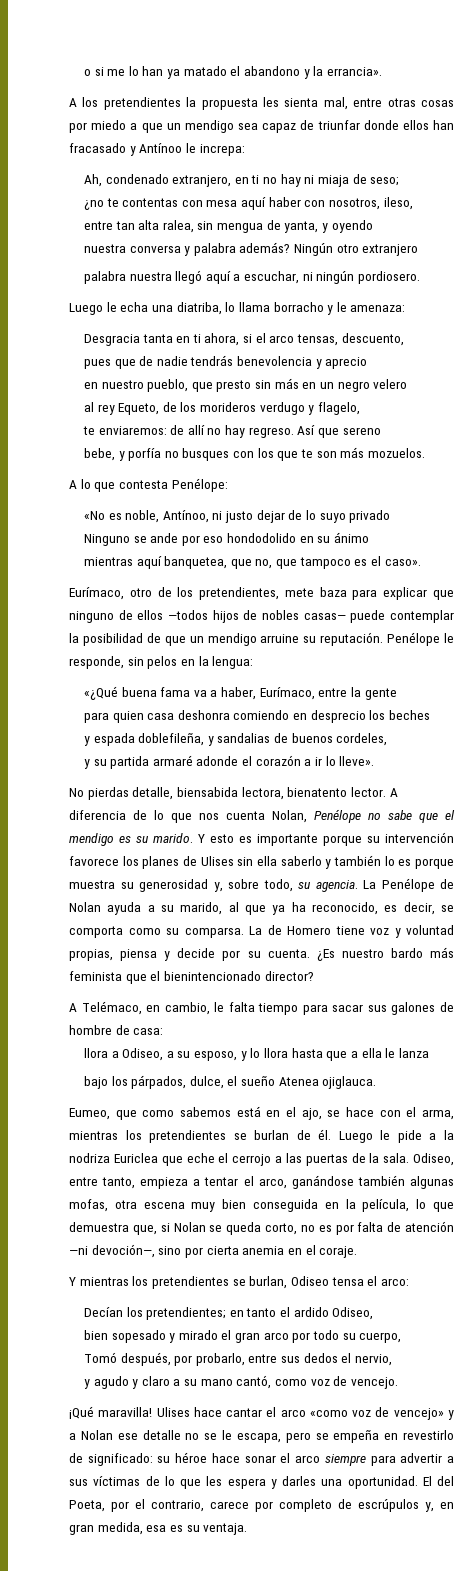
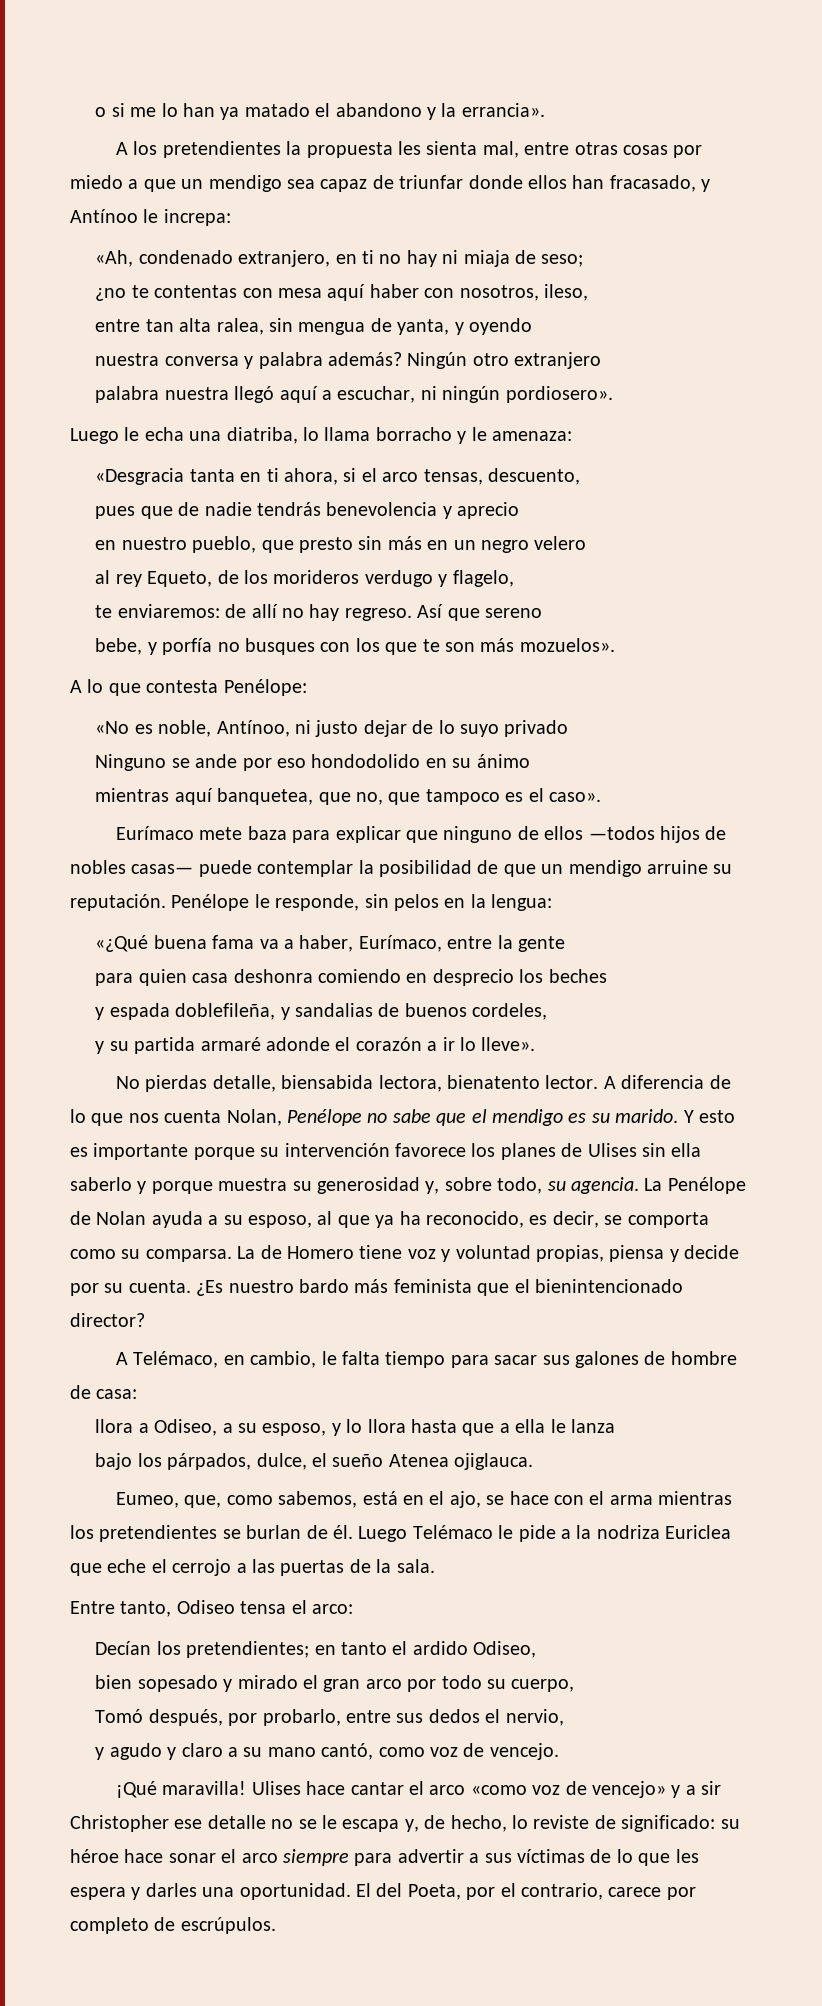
- A los pretendientes la propuesta les sienta mal, entre otras cosas por miedo a que un mendigo sea capaz de triunfar donde ellos han fracasado y Antínoo le increpa:
+ A los pretendientes la propuesta les sienta mal, entre otras cosas por miedo a que un mendigo sea capaz de triunfar donde ellos han fracasado, y Antínoo le increpa:
- Ah, condenado extranjero, en ti no hay ni miaja de seso;
+ «Ah, condenado extranjero, en ti no hay ni miaja de seso;
- palabra nuestra llegó aquí a escuchar, ni ningún pordiosero.
+ palabra nuestra llegó aquí a escuchar, ni ningún pordiosero».
- Desgracia tanta en ti ahora, si el arco tensas, descuento,
+ «Desgracia tanta en ti ahora, si el arco tensas, descuento,
- bebe, y porfía no busques con los que te son más mozuelos.
+ bebe, y porfía no busques con los que te son más mozuelos».
- Eurímaco, otro de los pretendientes, mete baza para explicar que ninguno de ellos —todos hijos de nobles casas— puede contemplar la posibilidad de que un mendigo arruine su reputación.
+ Eurímaco mete baza para explicar que ninguno de ellos —todos hijos de nobles casas— puede contemplar la posibilidad de que un mendigo arruine su reputación.
- Y esto es importante porque su intervención favorece los planes de Ulises sin ella saberlo y también lo es porque muestra su generosidad y, sobre todo, su agencia.
+ Y esto es importante porque su intervención favorece los planes de Ulises sin ella saberlo y porque muestra su generosidad y, sobre todo, su agencia.
- La Penélope de Nolan ayuda a su marido, al que ya ha reconocido, es decir, se comporta como su comparsa.
+ La Penélope de Nolan ayuda a su esposo, al que ya ha reconocido, es decir, se comporta como su comparsa.
- Eumeo, que como sabemos está en el ajo, se hace con el arma, mientras los pretendientes se burlan de él.
+ Eumeo, que, como sabemos, está en el ajo, se hace con el arma mientras los pretendientes se burlan de él.
- Luego le pide a la nodriza Euriclea que eche el cerrojo a las puertas de la sala. Odiseo, entre tanto, empieza a tentar el arco, ganándose también algunas mofas, otra escena muy bien conseguida en la película, lo que demuestra que, si Nolan se queda corto, no es por falta de atención —ni devoción—, sino por cierta anemia en el coraje.
- Y mientras los pretendientes se burlan, Odiseo tensa el arco:
+ Luego Telémaco le pide a la nodriza Euriclea que eche el cerrojo a las puertas de la sala.
+ Entre tanto, Odiseo tensa el arco:
- Ulises hace cantar el arco «como voz de vencejo» y a Nolan ese detalle no se le escapa, pero se empeña en revestirlo de significado: su héroe hace sonar el arco siempre para advertir a sus víctimas de lo que les espera y darles una oportunidad.
+ Ulises hace cantar el arco «como voz de vencejo» y a sir Christopher ese detalle no se le escapa y, de hecho, lo reviste de significado: su héroe hace sonar el arco siempre para advertir a sus víctimas de lo que les espera y darles una oportunidad.
- El del Poeta, por el contrario, carece por completo de escrúpulos y, en gran medida, esa es su ventaja.
+ El del Poeta, por el contrario, carece por completo de escrúpulos.

